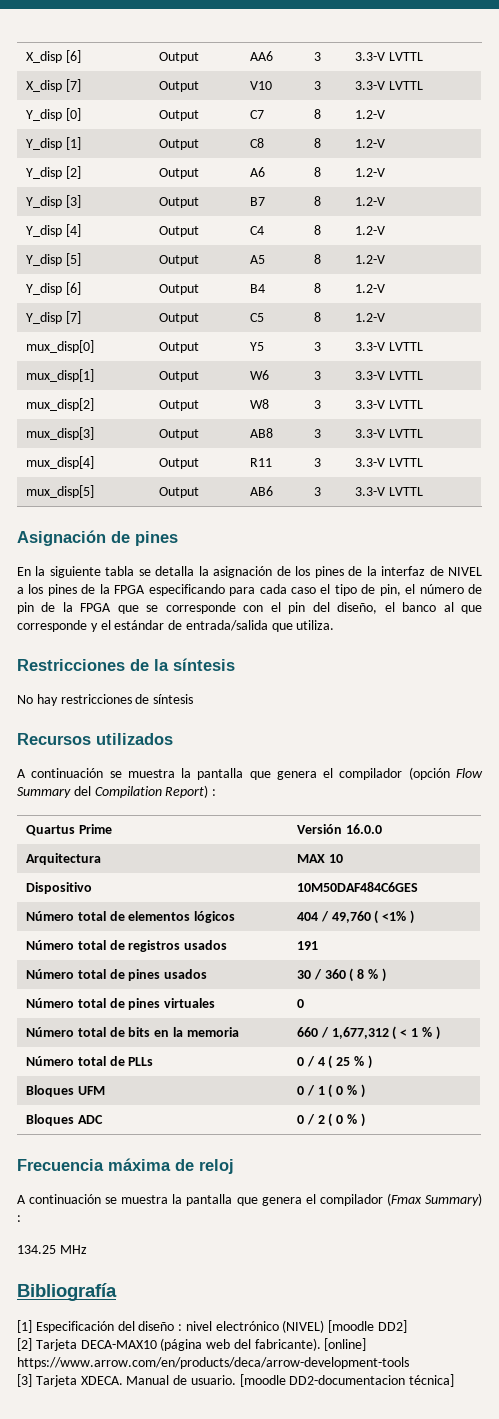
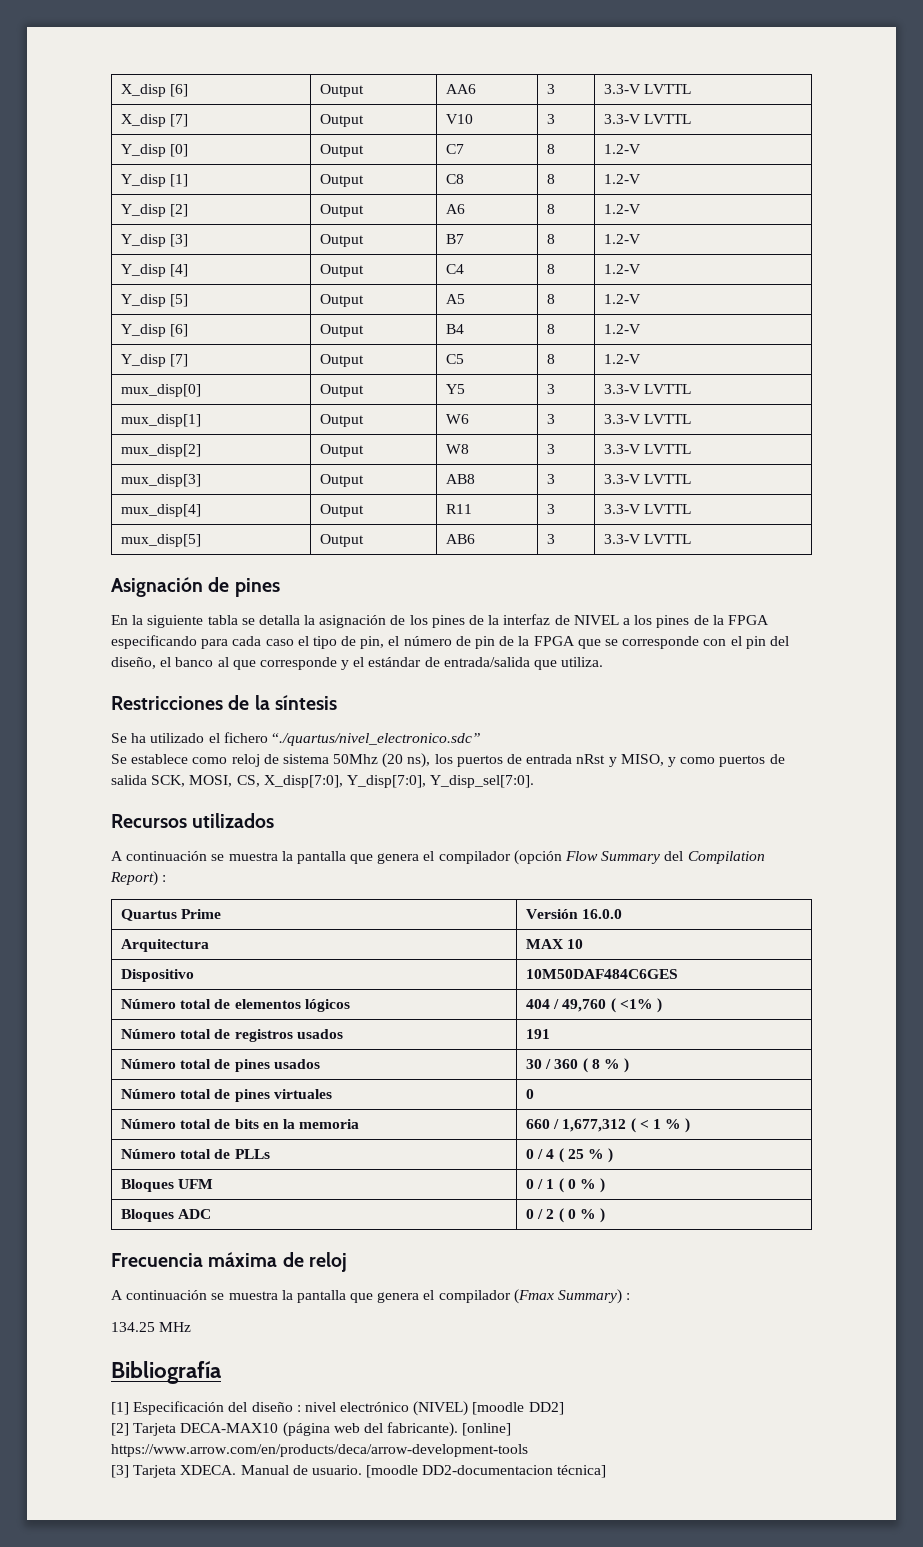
- No hay restricciones de síntesis
+ Se ha utilizado el fichero “./quartus/nivel_electronico.sdc”
+ Se establece como reloj de sistema 50Mhz (20 ns), los puertos de entrada nRst y MISO, y como puertos de salida SCK, MOSI, CS, X_disp[7:0], Y_disp[7:0], Y_disp_sel[7:0].

